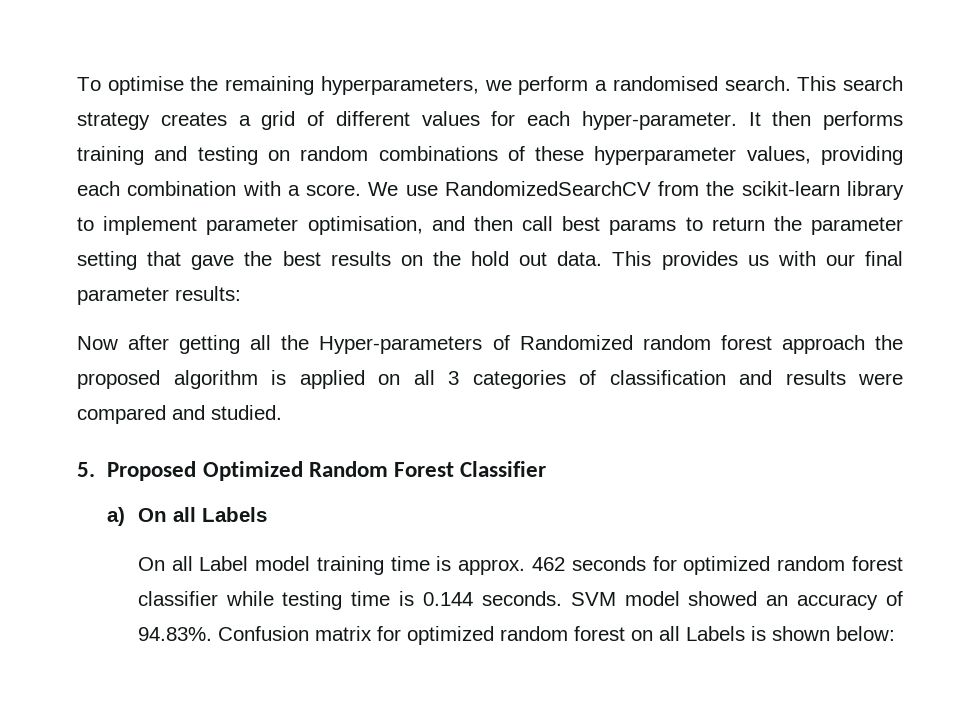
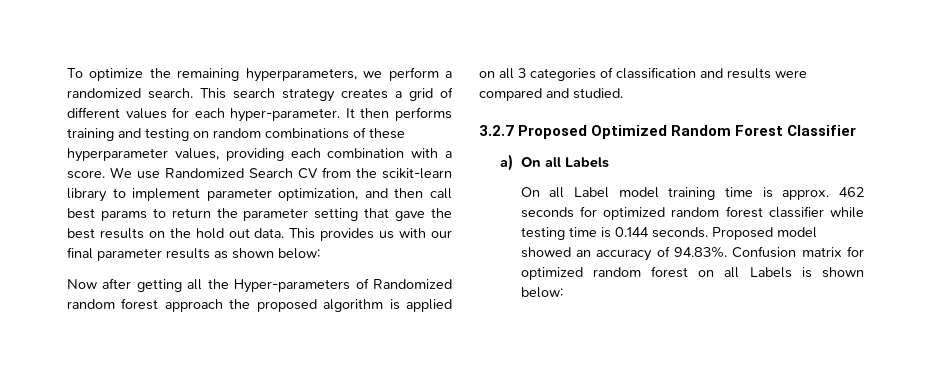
- To optimise the remaining hyperparameters, we perform a randomised search.
+ To optimize the remaining hyperparameters, we perform a randomized search.
- We use RandomizedSearchCV from the scikit-learn library to implement parameter optimisation, and then call best params to return the parameter setting that gave the best results on the hold out data.
+ We use Randomized Search CV from the scikit-learn library to implement parameter optimization, and then call best params to return the parameter setting that gave the best results on the hold out data.
- This provides us with our final parameter results:
+ This provides us with our final parameter results as shown below:
- 5. Proposed Optimized Random Forest Classifier
+ 3.2.7 Proposed Optimized Random Forest Classifier
- SVM model showed an accuracy of 94.83%. Confusion matrix for optimized random forest on all Labels is shown below:
+ Proposed model showed an accuracy of 94.83%. Confusion matrix for optimized random forest on all Labels is shown below:

